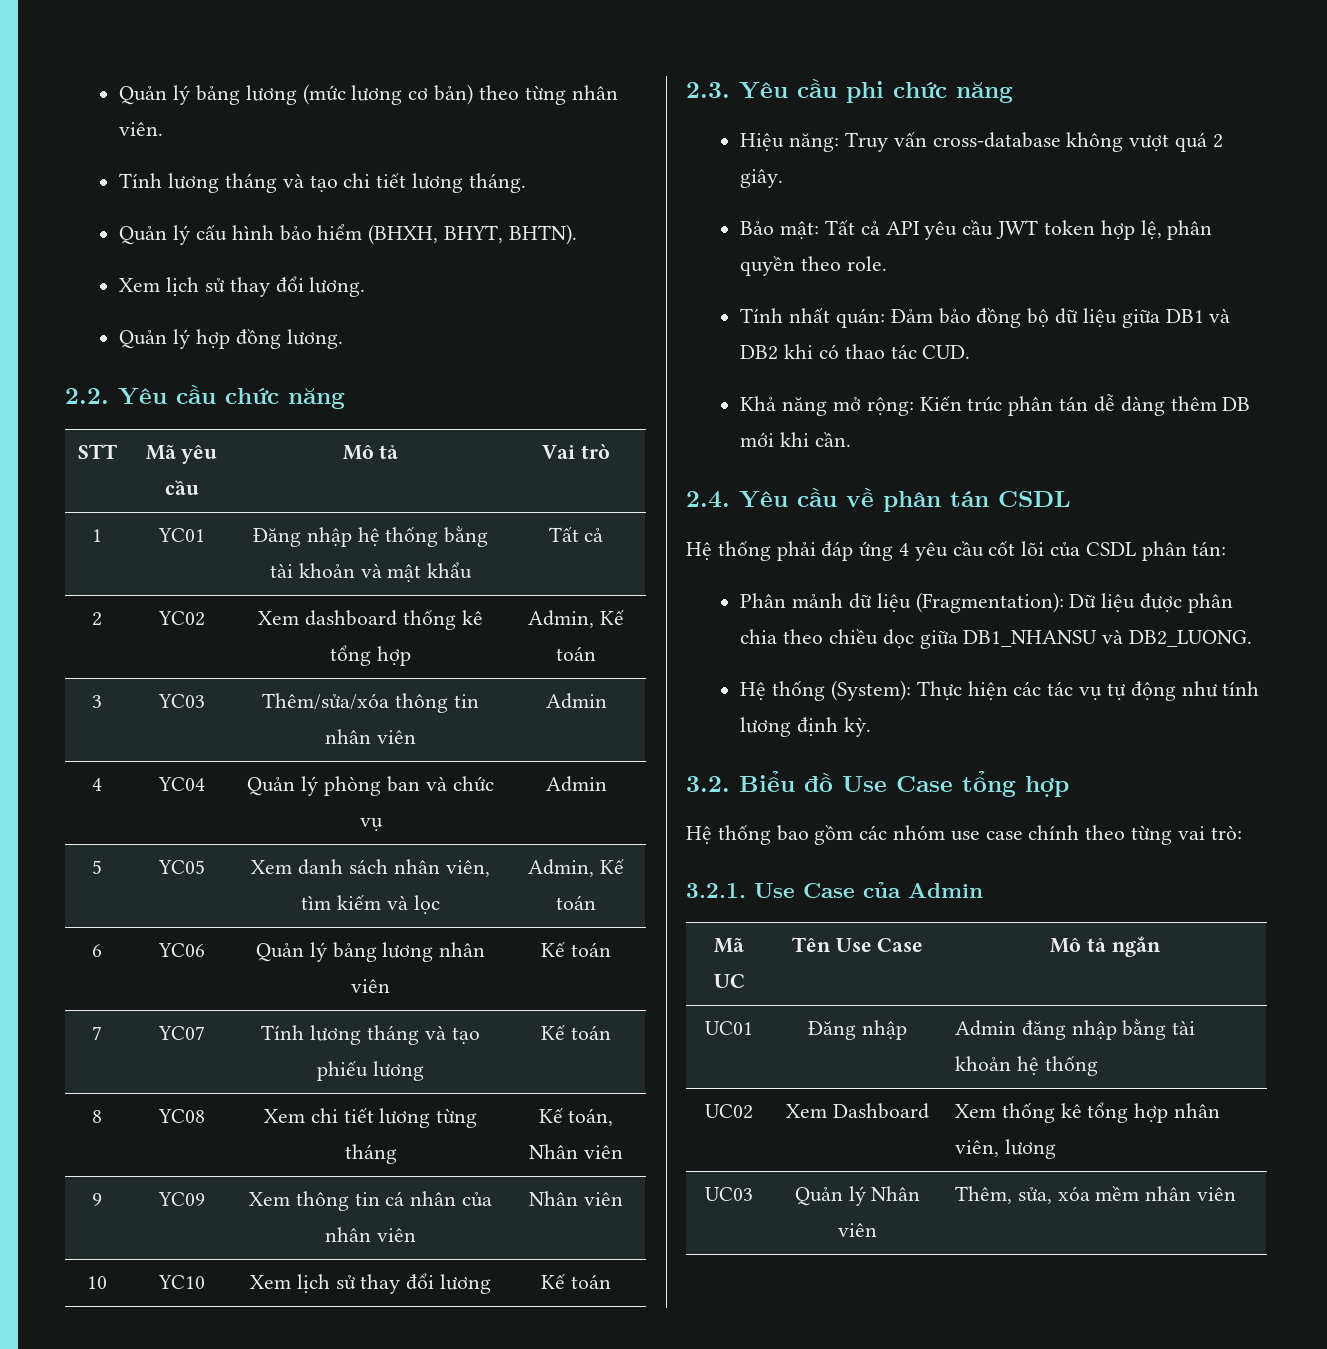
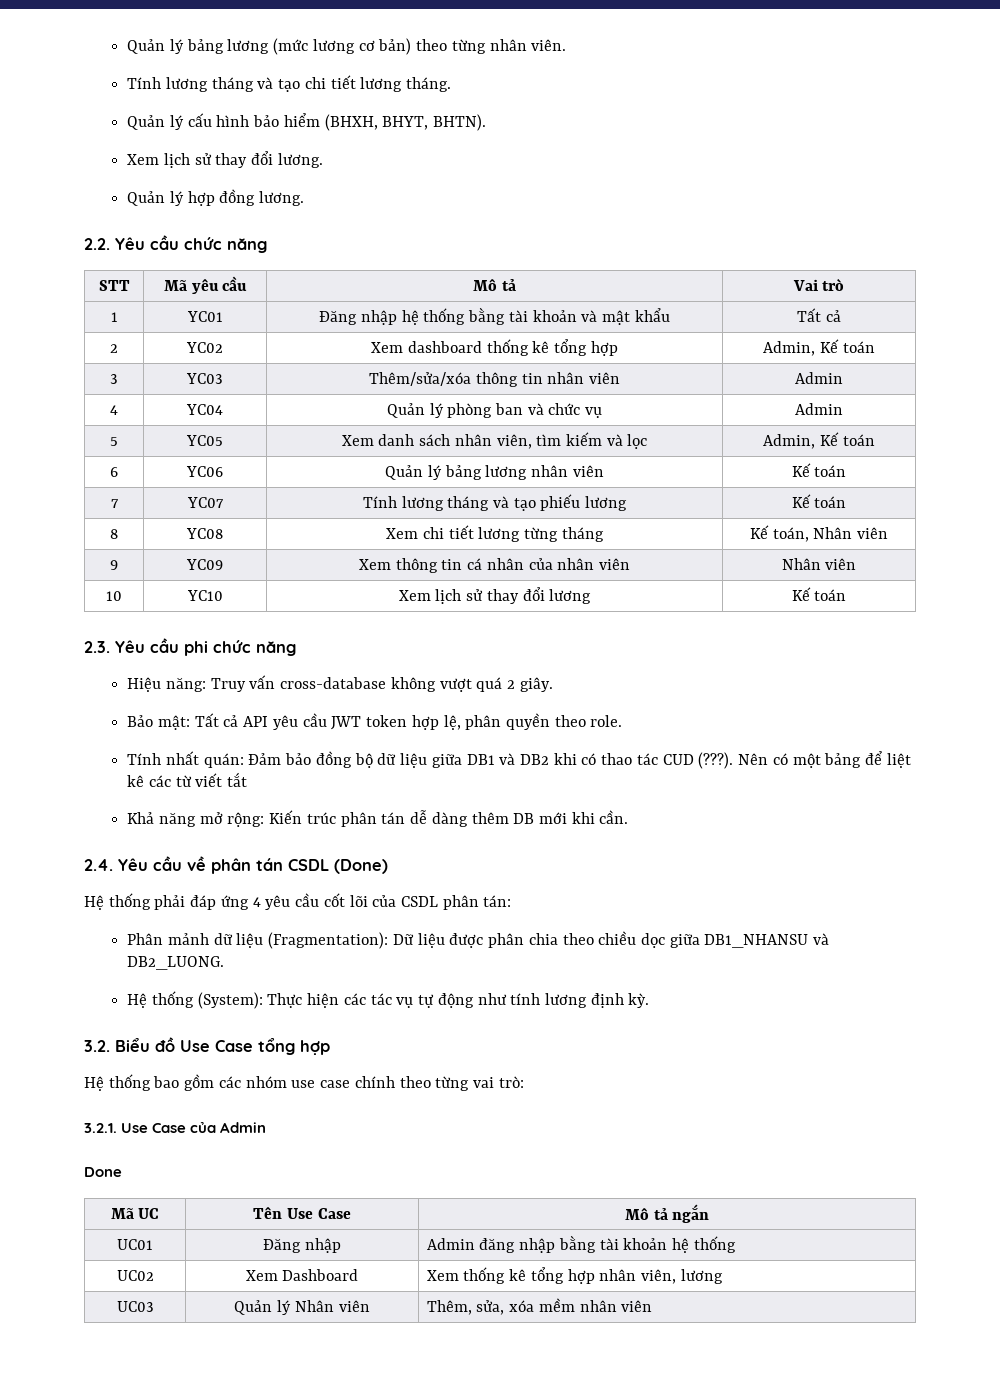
- Tính nhất quán: Đảm bảo đồng bộ dữ liệu giữa DB1 và DB2 khi có thao tác CUD.
+ Tính nhất quán: Đảm bảo đồng bộ dữ liệu giữa DB1 và DB2 khi có thao tác CUD (???). Nên có một bảng để liệt kê các từ viết tắt
- 2.4. Yêu cầu về phân tán CSDL
+ 2.4. Yêu cầu về phân tán CSDL (Done)
+ Done

